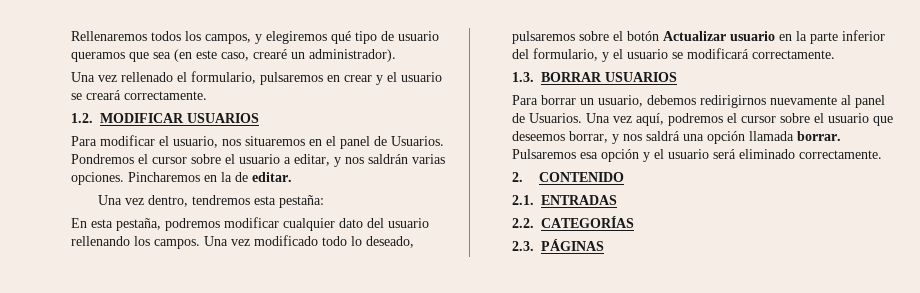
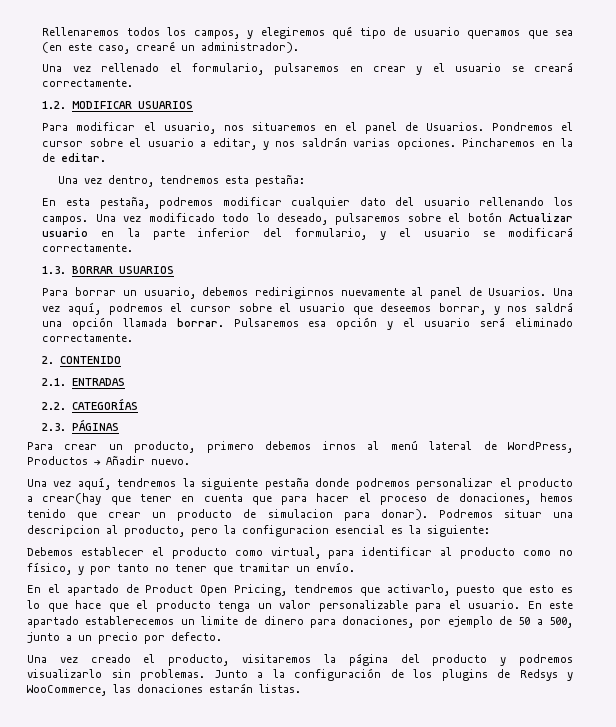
+ Para crear un producto, primero debemos irnos al menú lateral de WordPress, Productos → Añadir nuevo.
+ Una vez aquí, tendremos la siguiente pestaña donde podremos personalizar el producto a crear(hay que tener en cuenta que para hacer el proceso de donaciones, hemos tenido que crear un producto de simulacion para donar). Podremos situar una descripcion al producto, pero la configuracion esencial es la siguiente:
+ Debemos establecer el producto como virtual, para identificar al producto como no físico, y por tanto no tener que tramitar un envío.
+ En el apartado de Product Open Pricing, tendremos que activarlo, puesto que esto es lo que hace que el producto tenga un valor personalizable para el usuario. En este apartado establerecemos un limite de dinero para donaciones, por ejemplo de 50 a 500, junto a un precio por defecto.
+ Una vez creado el producto, visitaremos la página del producto y podremos visualizarlo sin problemas. Junto a la configuración de los plugins de Redsys y WooCommerce, las donaciones estarán listas.

